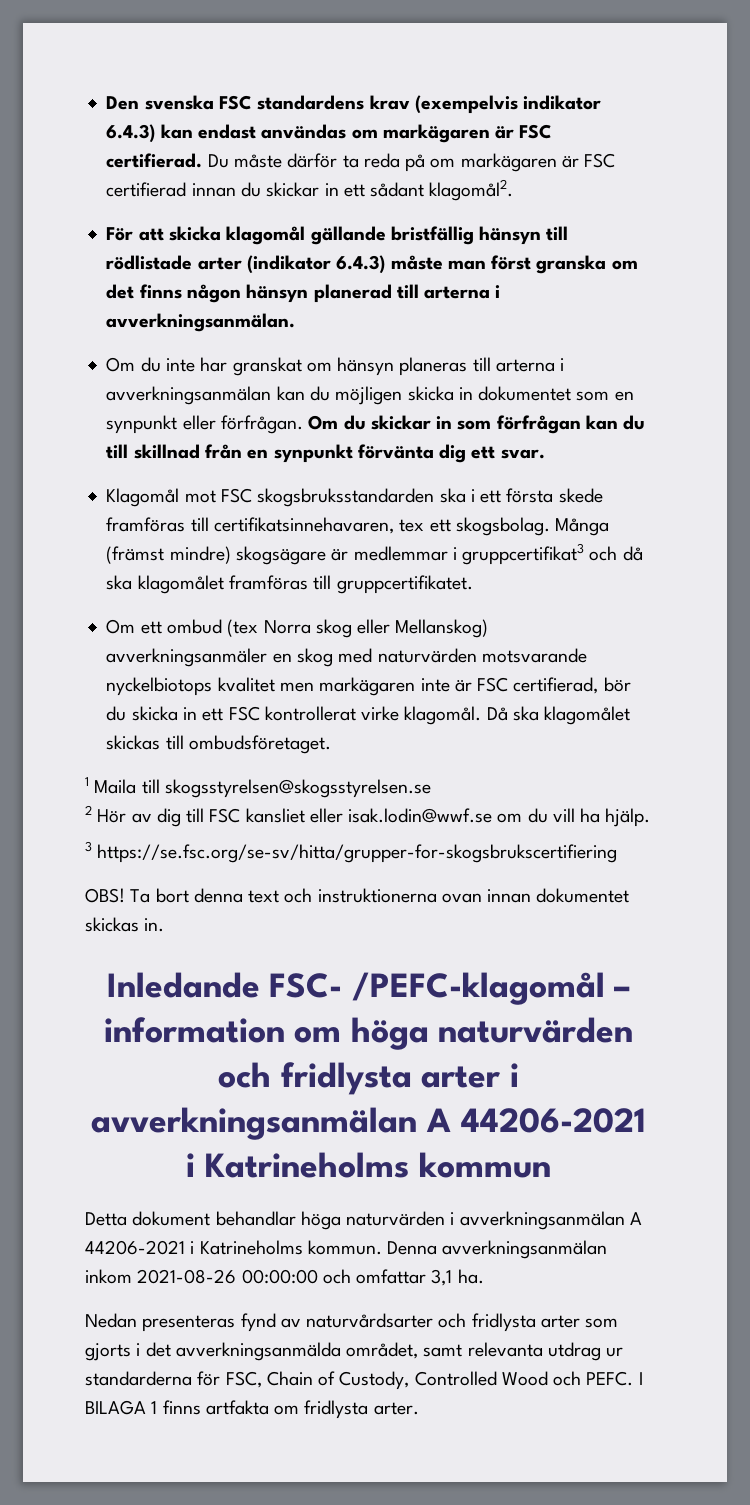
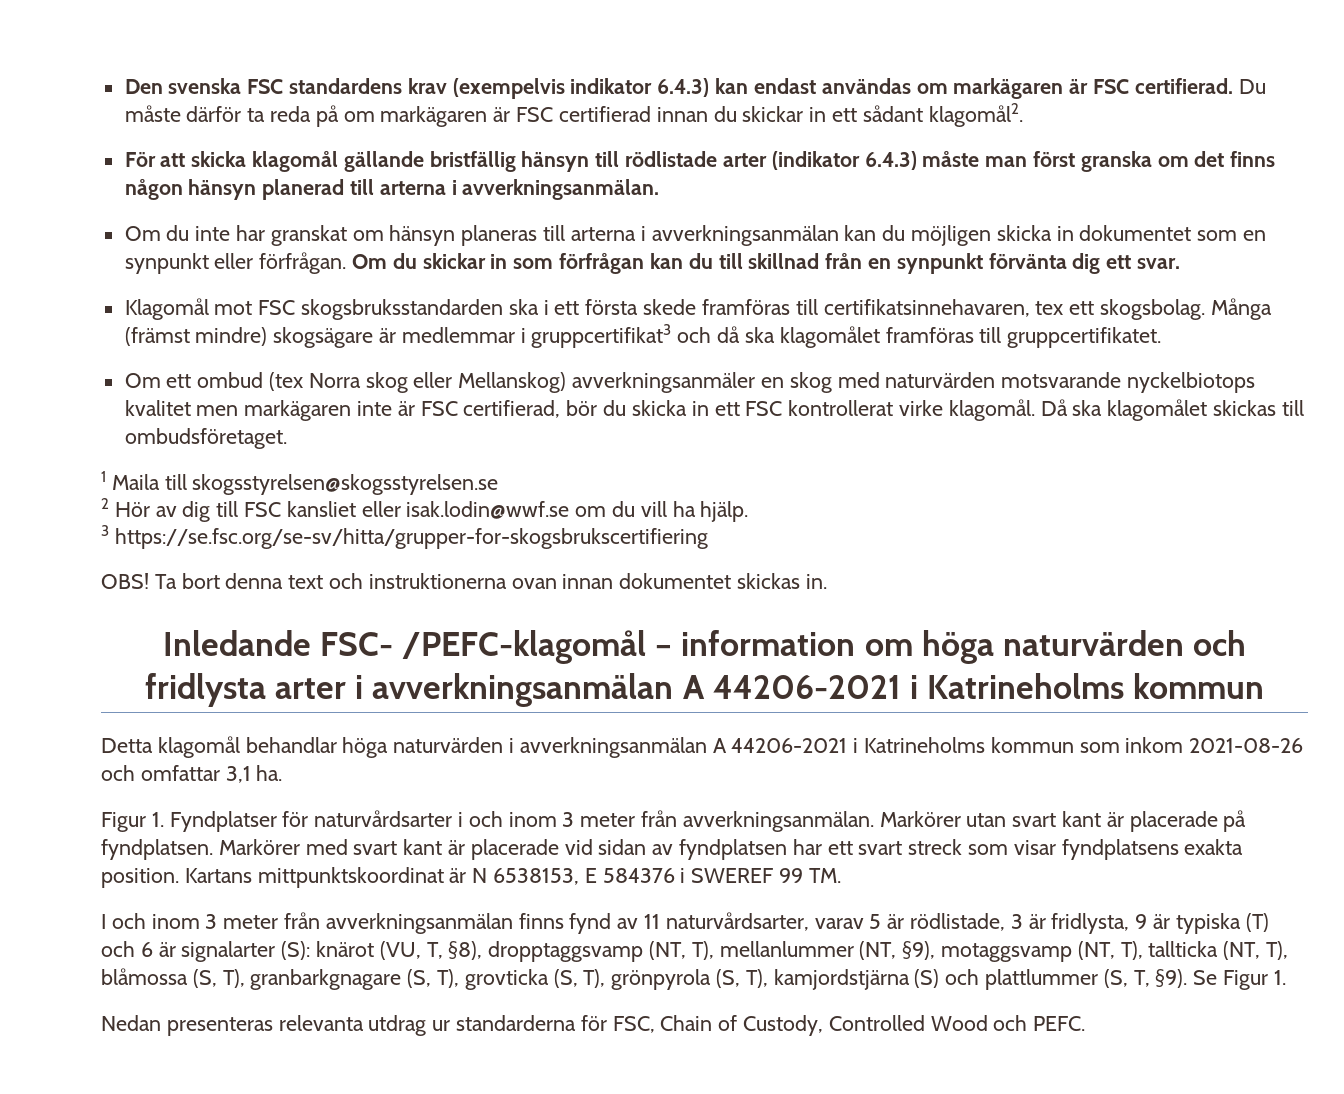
- Detta dokument behandlar höga naturvärden i avverkningsanmälan A 44206-2021 i Katrineholms kommun. Denna avverkningsanmälan inkom 2021-08-26 00:00:00 och omfattar 3,1 ha.
+ Detta klagomål behandlar höga naturvärden i avverkningsanmälan A 44206-2021 i Katrineholms kommun som inkom 2021-08-26 och omfattar 3,1 ha.
- Nedan presenteras fynd av naturvårdsarter och fridlysta arter som gjorts i det avverkningsanmälda området, samt relevanta utdrag ur standarderna för FSC, Chain of Custody, Controlled Wood och PEFC. I BILAGA 1 finns artfakta om fridlysta arter.
+ Figur 1. Fyndplatser för naturvårdsarter i och inom 3 meter från avverkningsanmälan. Markörer utan svart kant är placerade på fyndplatsen. Markörer med svart kant är placerade vid sidan av fyndplatsen har ett svart streck som visar fyndplatsens exakta position. Kartans mittpunktskoordinat är N 6538153, E 584376 i SWEREF 99 TM.
+ I och inom 3 meter från avverkningsanmälan finns fynd av 11 naturvårdsarter, varav 5 är rödlistade, 3 är fridlysta, 9 är typiska (T) och 6 är signalarter (S): knärot (VU, T, §8), dropptaggsvamp (NT, T), mellanlummer (NT, §9), motaggsvamp (NT, T), tallticka (NT, T), blåmossa (S, T), granbarkgnagare (S, T), grovticka (S, T), grönpyrola (S, T), kamjordstjärna (S) och plattlummer (S, T, §9). Se Figur 1.
+ Nedan presenteras relevanta utdrag ur standarderna för FSC, Chain of Custody, Controlled Wood och PEFC.

